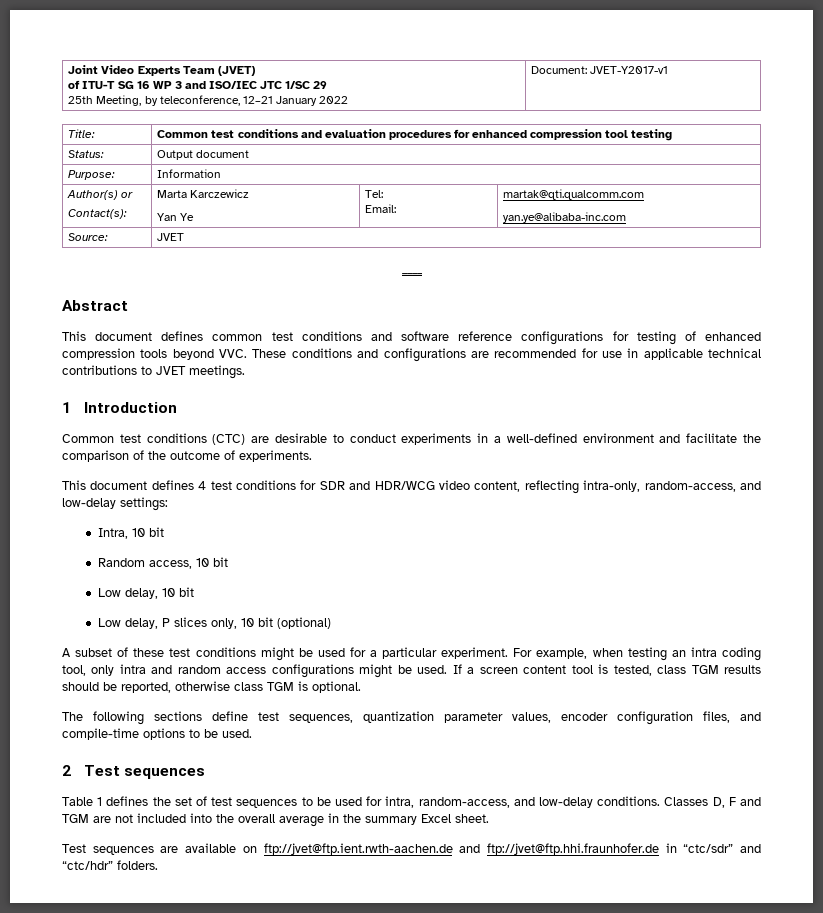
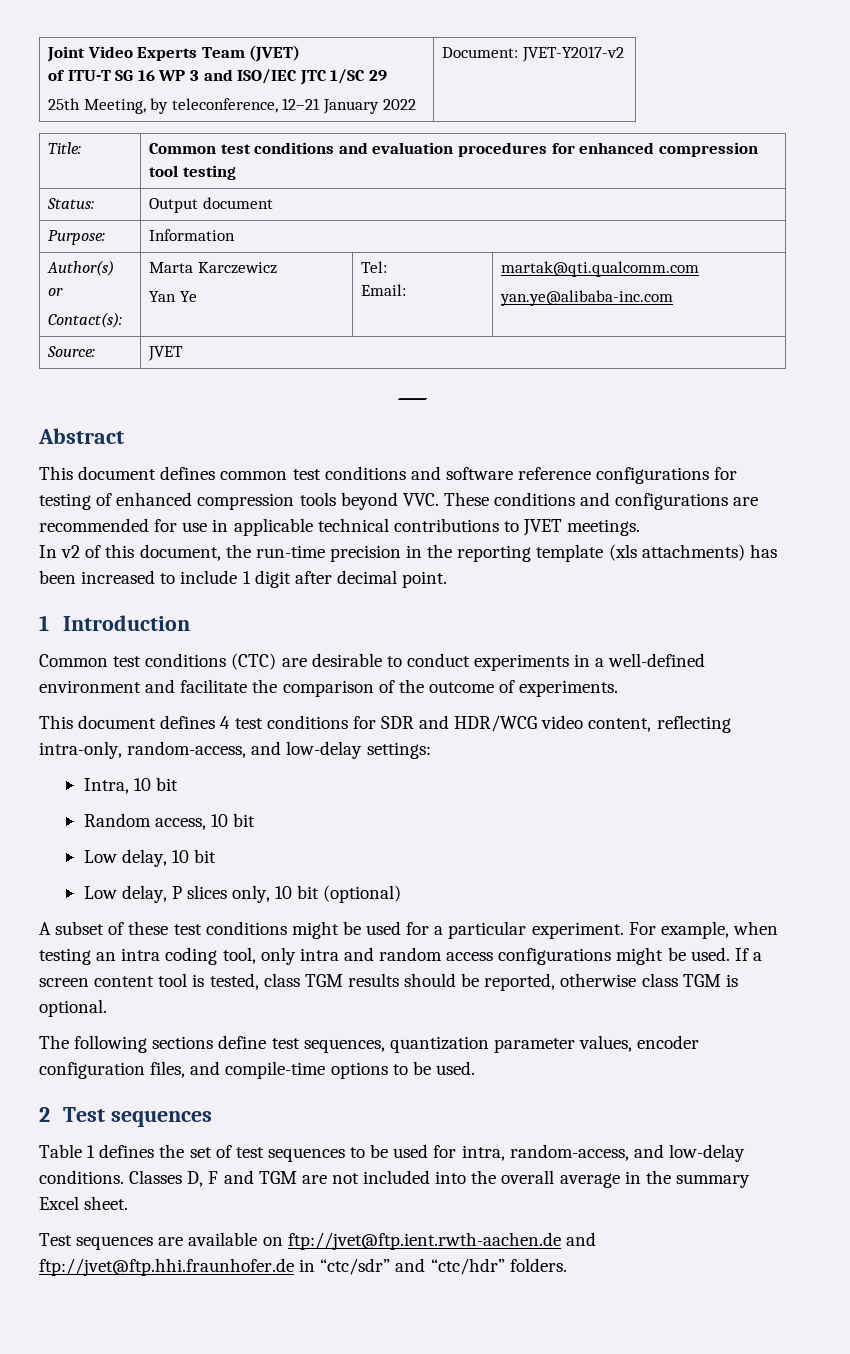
  Joint Video Experts Team (JVET)
  of ITU-T SG 16 WP 3 and ISO/IEC JTC 1/SC 29
- 25th Meeting, by teleconference, 12–21 January 2022 | Document: JVET-Y2017-v1
+ 25th Meeting, by teleconference, 12–21 January 2022 | Document: JVET-Y2017-v2
+ In v2 of this document, the run-time precision in the reporting template (xls attachments) has been increased to include 1 digit after decimal point.

